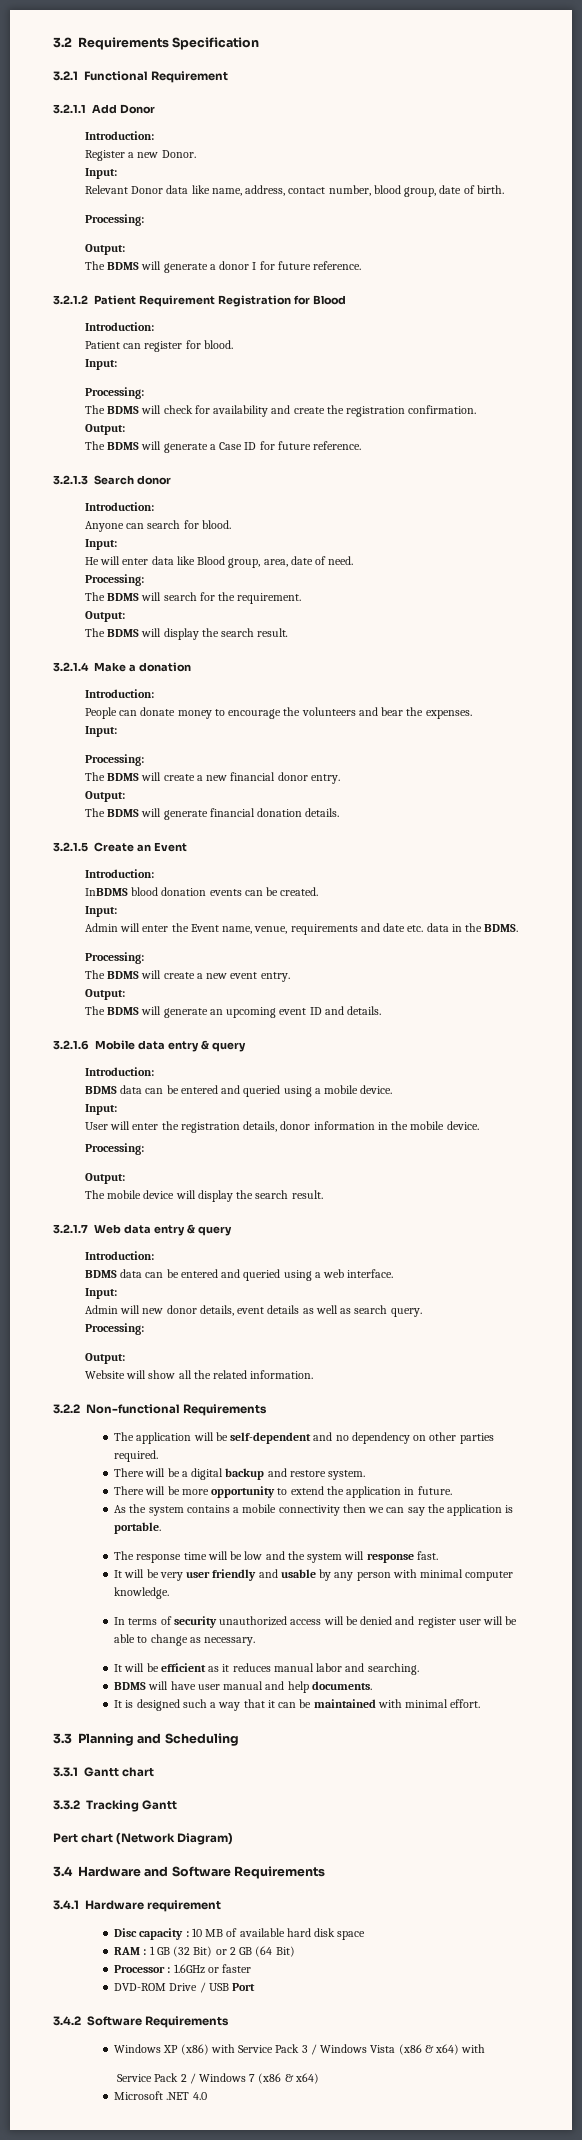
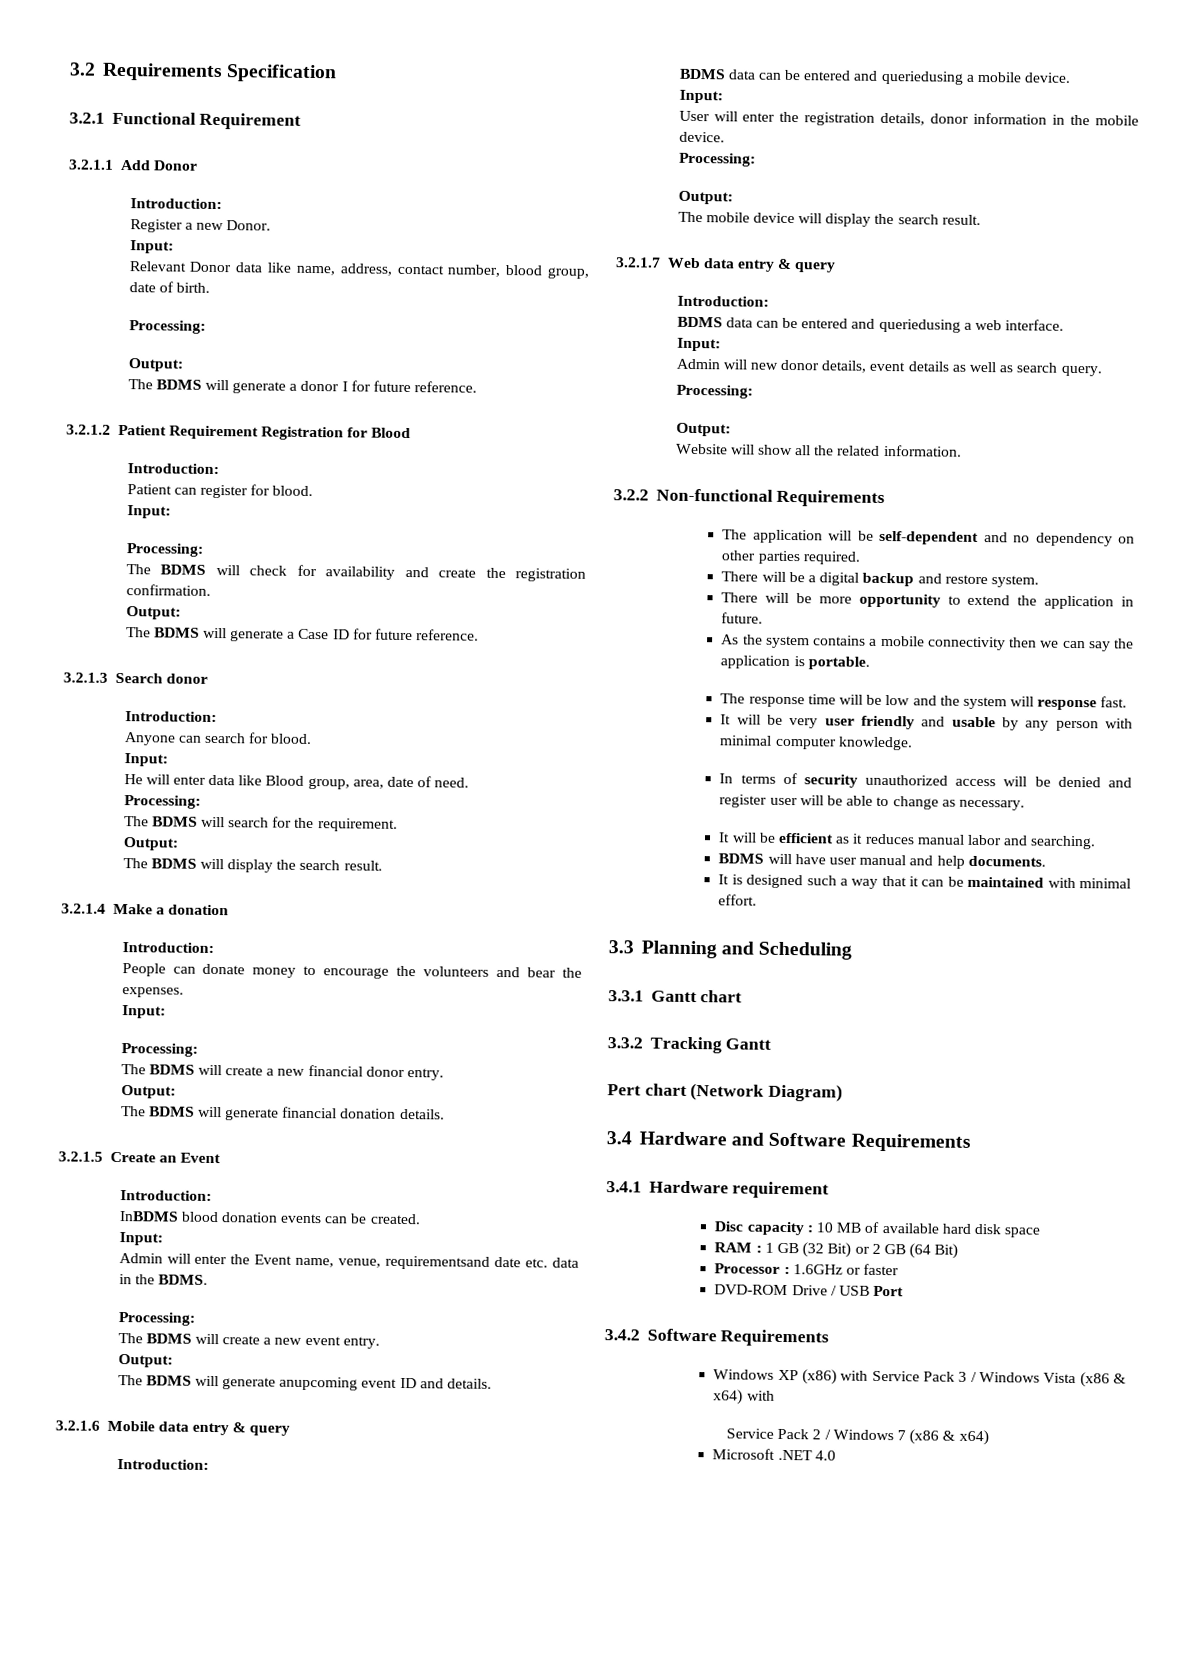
- Admin will enter the Event name, venue, requirements and date etc. data in the BDMS.
+ Admin will enter the Event name, venue, requirementsand date etc. data in the BDMS.
- The BDMS will generate an upcoming event ID and details.
+ The BDMS will generate anupcoming event ID and details.
- BDMS data can be entered and queried using a mobile device.
+ BDMS data can be entered and queriedusing a mobile device.
- BDMS data can be entered and queried using a web interface.
+ BDMS data can be entered and queriedusing a web interface.

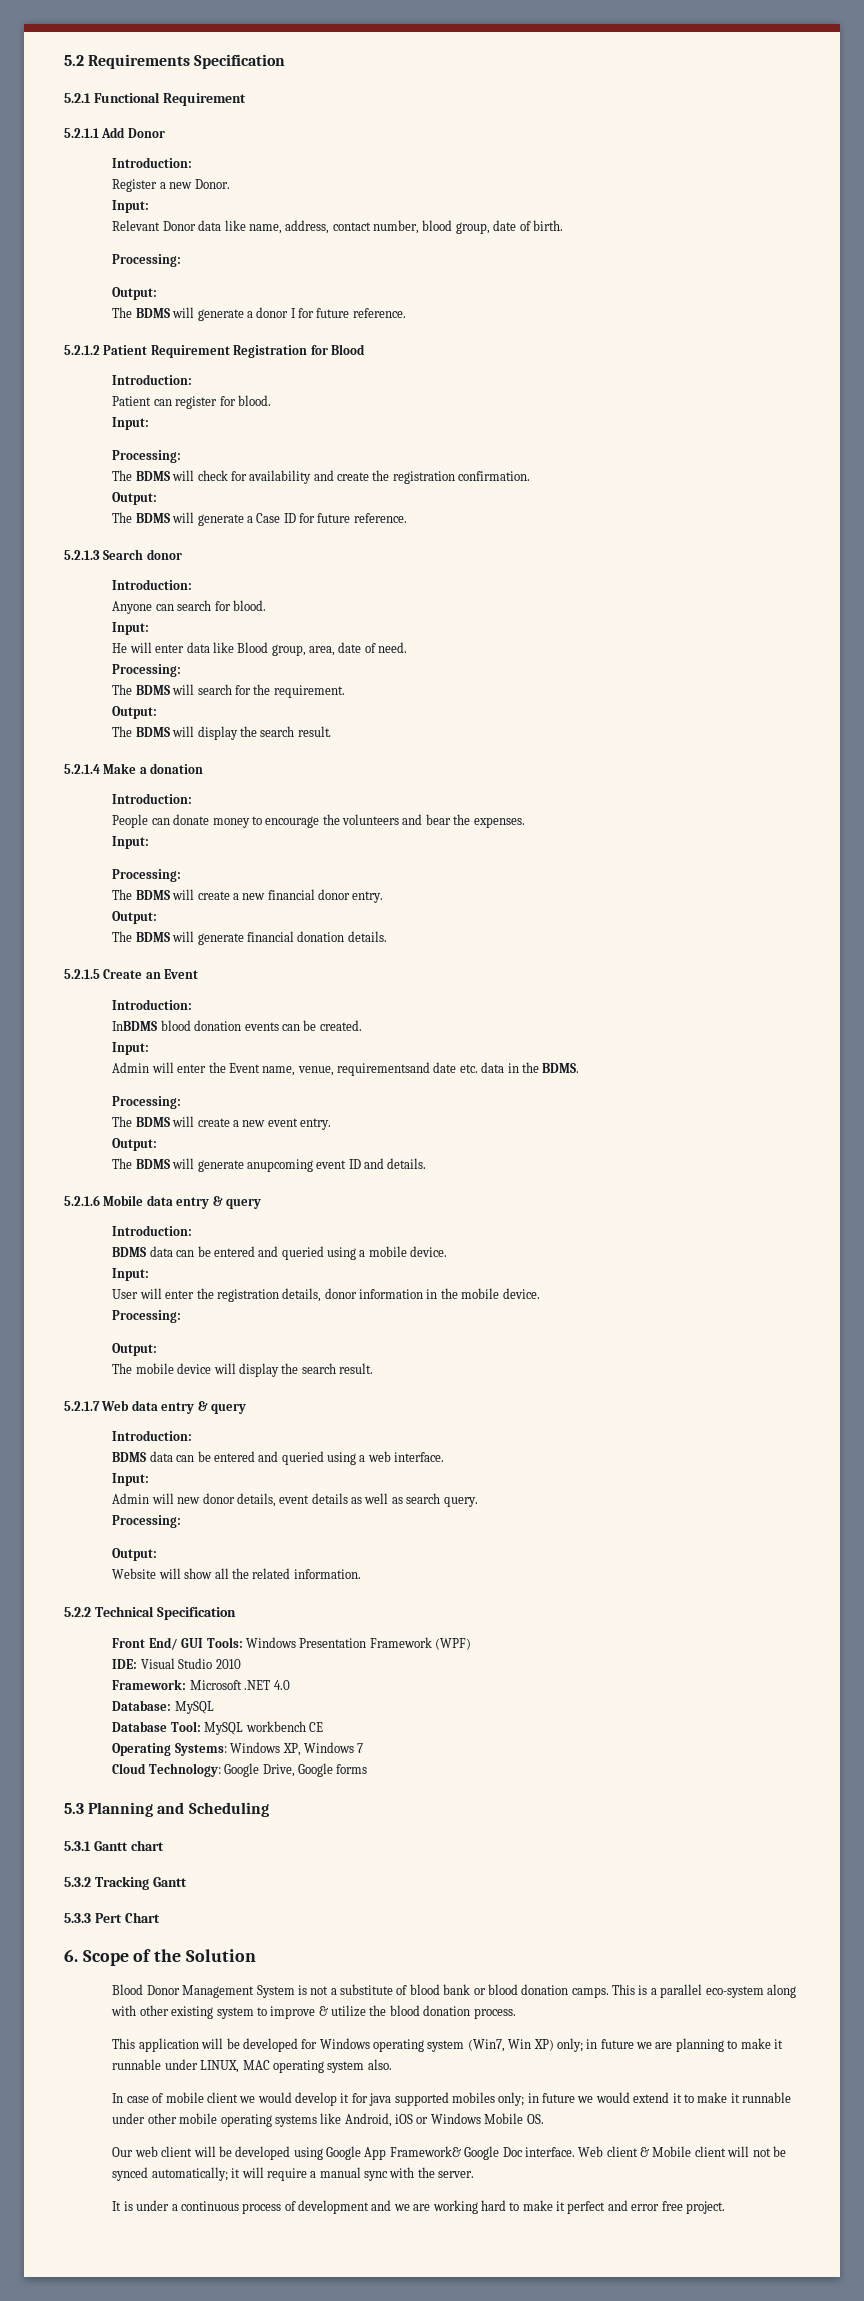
- 3.2 Requirements Specification
+ 5.2 Requirements Specification
- 3.2.1 Functional Requirement
+ 5.2.1 Functional Requirement
- 3.2.1.1 Add Donor
+ 5.2.1.1 Add Donor
- 3.2.1.2 Patient Requirement Registration for Blood
+ 5.2.1.2 Patient Requirement Registration for Blood
- 3.2.1.3 Search donor
+ 5.2.1.3 Search donor
- 3.2.1.4 Make a donation
+ 5.2.1.4 Make a donation
- 3.2.1.5 Create an Event
+ 5.2.1.5 Create an Event
- 3.2.1.6 Mobile data entry & query
+ 5.2.1.6 Mobile data entry & query
- BDMS data can be entered and queriedusing a mobile device.
+ BDMS data can be entered and queried using a mobile device.
- 3.2.1.7 Web data entry & query
+ 5.2.1.7 Web data entry & query
- BDMS data can be entered and queriedusing a web interface.
+ BDMS data can be entered and queried using a web interface.
- 3.2.2 Non-functional Requirements
- The application will be self-dependent and no dependency on other parties required.
- There will be a digital backup and restore system.
- There will be more opportunity to extend the application in future.
- As the system contains a mobile connectivity then we can say the application is portable.
- The response time will be low and the system will response fast.
- It will be very user friendly and usable by any person with minimal computer knowledge.
- In terms of security unauthorized access will be denied and register user will be able to change as necessary.
- It will be efficient as it reduces manual labor and searching.
- BDMS will have user manual and help documents.
- It is designed such a way that it can be maintained with minimal effort.
- 3.3 Planning and Scheduling
+ 5.2.2 Technical Specification
+ Front End/ GUI Tools: Windows Presentation Framework (WPF)
+ IDE: Visual Studio 2010
+ Framework: Microsoft .NET 4.0
+ Database: MySQL
+ Database Tool: MySQL workbench CE
+ Operating Systems: Windows XP, Windows 7
+ Cloud Technology: Google Drive, Google forms
+ 5.3 Planning and Scheduling
- 3.3.1 Gantt chart
+ 5.3.1 Gantt chart
- 3.3.2 Tracking Gantt
+ 5.3.2 Tracking Gantt
- Pert chart (Network Diagram)
- 3.4 Hardware and Software Requirements
- 3.4.1 Hardware requirement
- Disc capacity : 10 MB of available hard disk space
- RAM : 1 GB (32 Bit) or 2 GB (64 Bit)
- Processor : 1.6GHz or faster
- DVD-ROM Drive / USB Port
- 3.4.2 Software Requirements
- Windows XP (x86) with Service Pack 3 / Windows Vista (x86 & x64) with
- Service Pack 2 / Windows 7 (x86 & x64)
- Microsoft .NET 4.0
+ 5.3.3 Pert Chart
+ 6. Scope of the Solution
+ Blood Donor Management System is not a substitute of blood bank or blood donation camps. This is a parallel eco-system along with other existing system to improve & utilize the blood donation process.
+ This application will be developed for Windows operating system (Win7, Win XP) only; in future we are planning to make it runnable under LINUX, MAC operating system also.
+ In case of mobile client we would develop it for java supported mobiles only; in future we would extend it to make it runnable under other mobile operating systems like Android, iOS or Windows Mobile OS.
+ Our web client will be developed using Google App Framework& Google Doc interface. Web client & Mobile client will not be synced automatically; it will require a manual sync with the server.
+ It is under a continuous process of development and we are working hard to make it perfect and error free project.

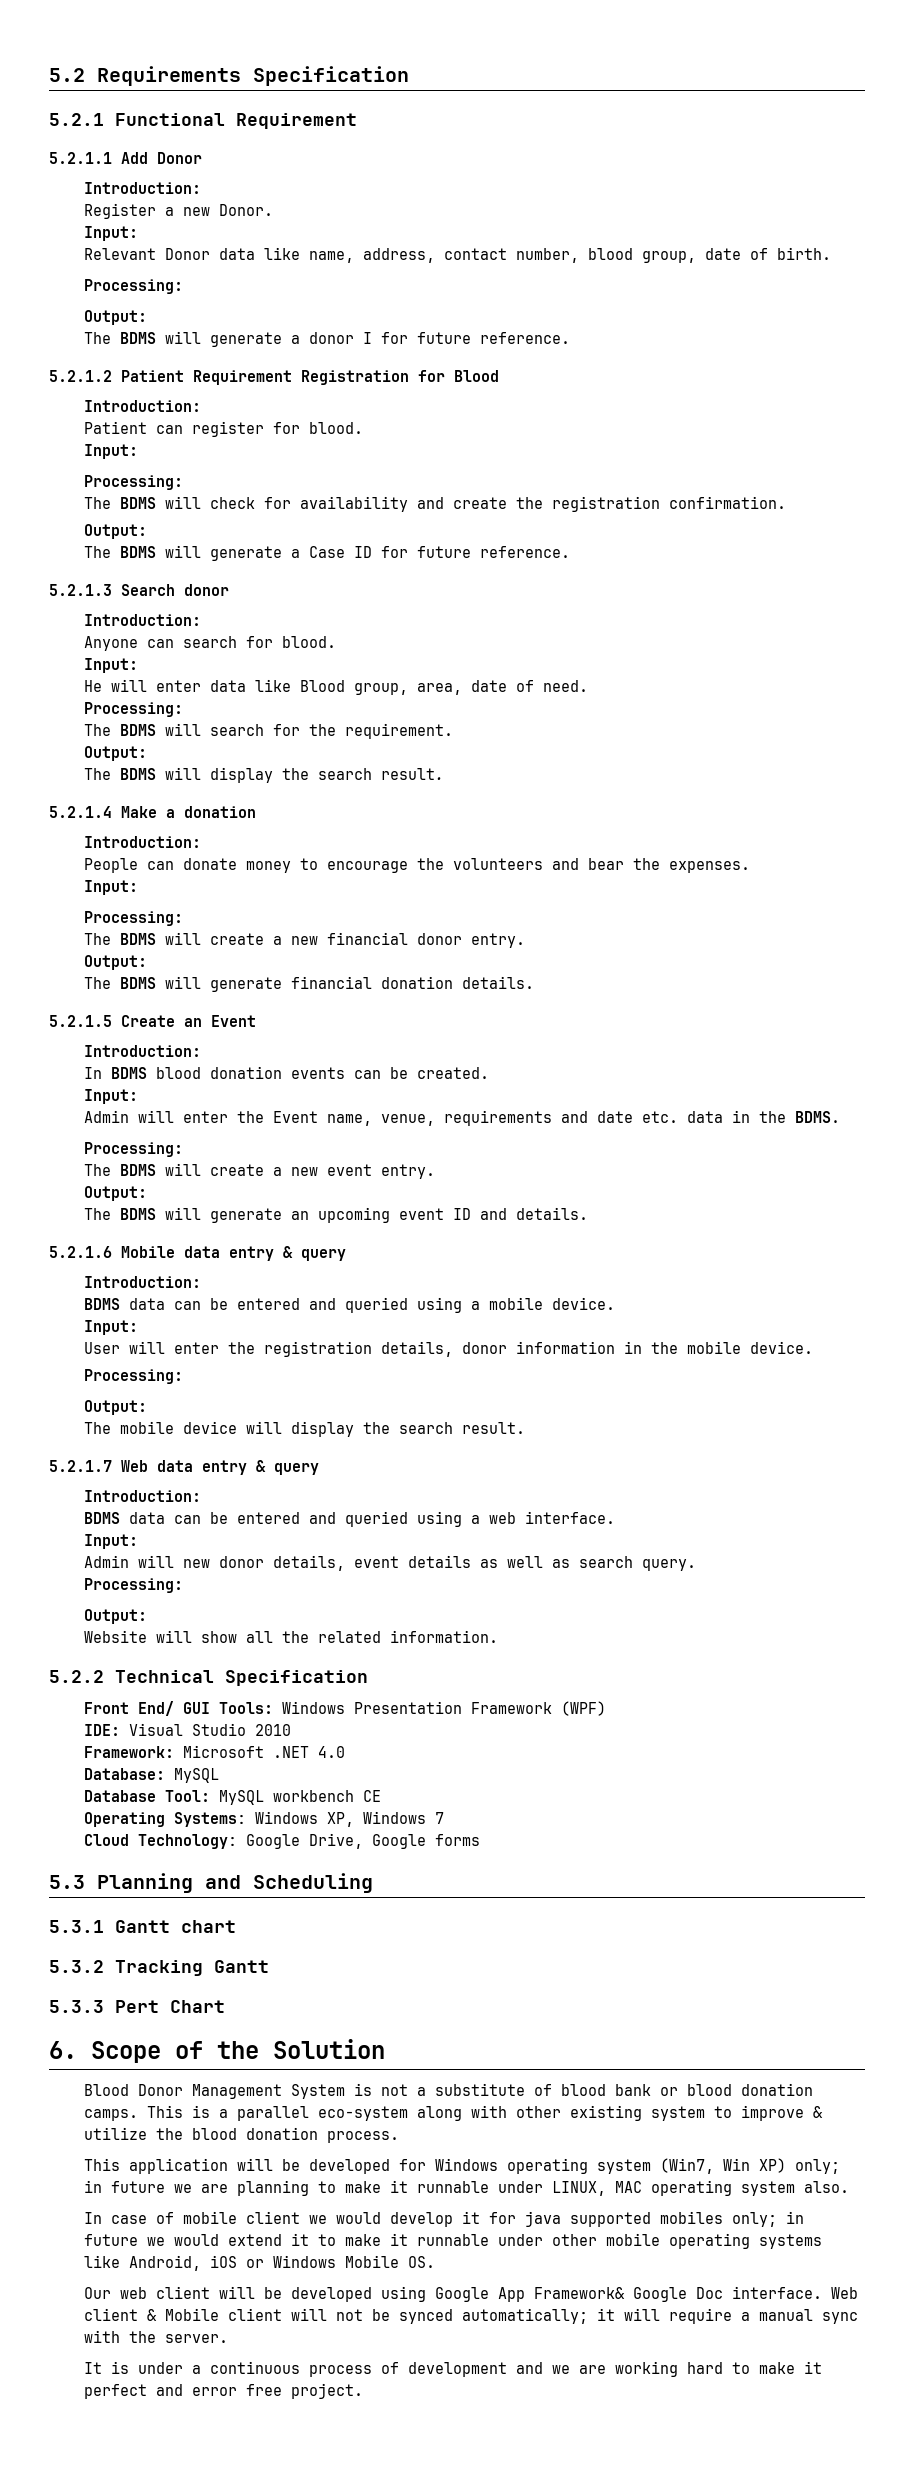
- InBDMS blood donation events can be created.
+ In BDMS blood donation events can be created.
- Admin will enter the Event name, venue, requirementsand date etc. data in the BDMS.
+ Admin will enter the Event name, venue, requirements and date etc. data in the BDMS.
- The BDMS will generate anupcoming event ID and details.
+ The BDMS will generate an upcoming event ID and details.

